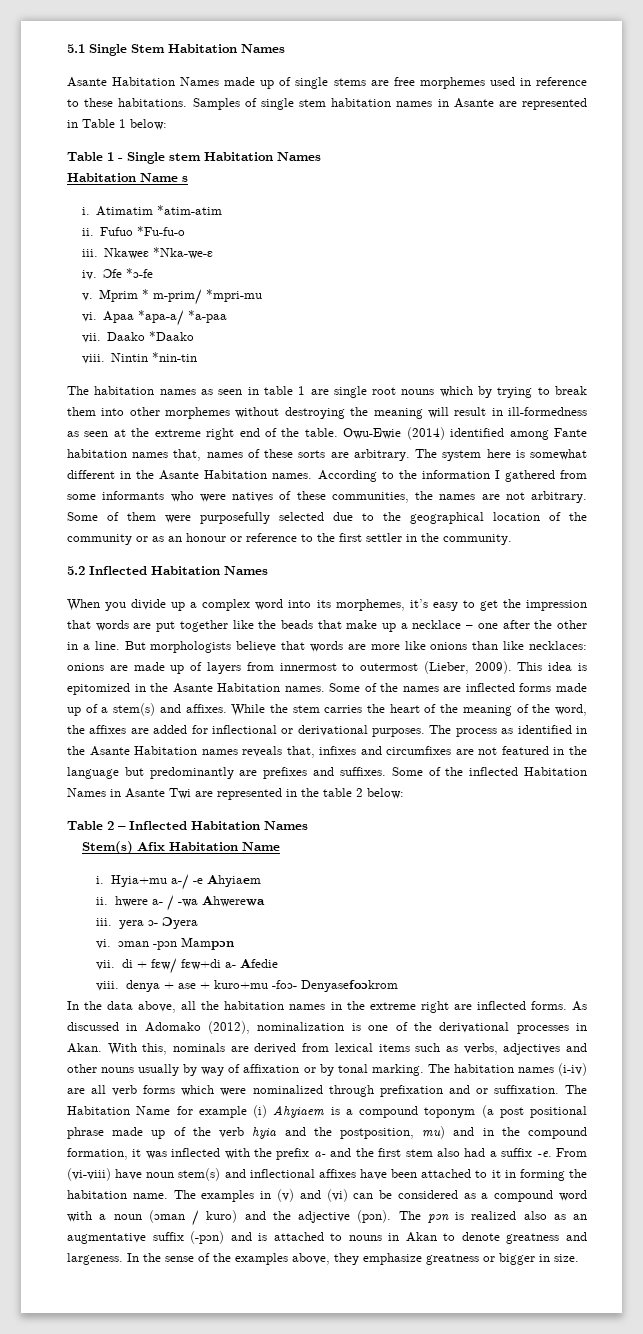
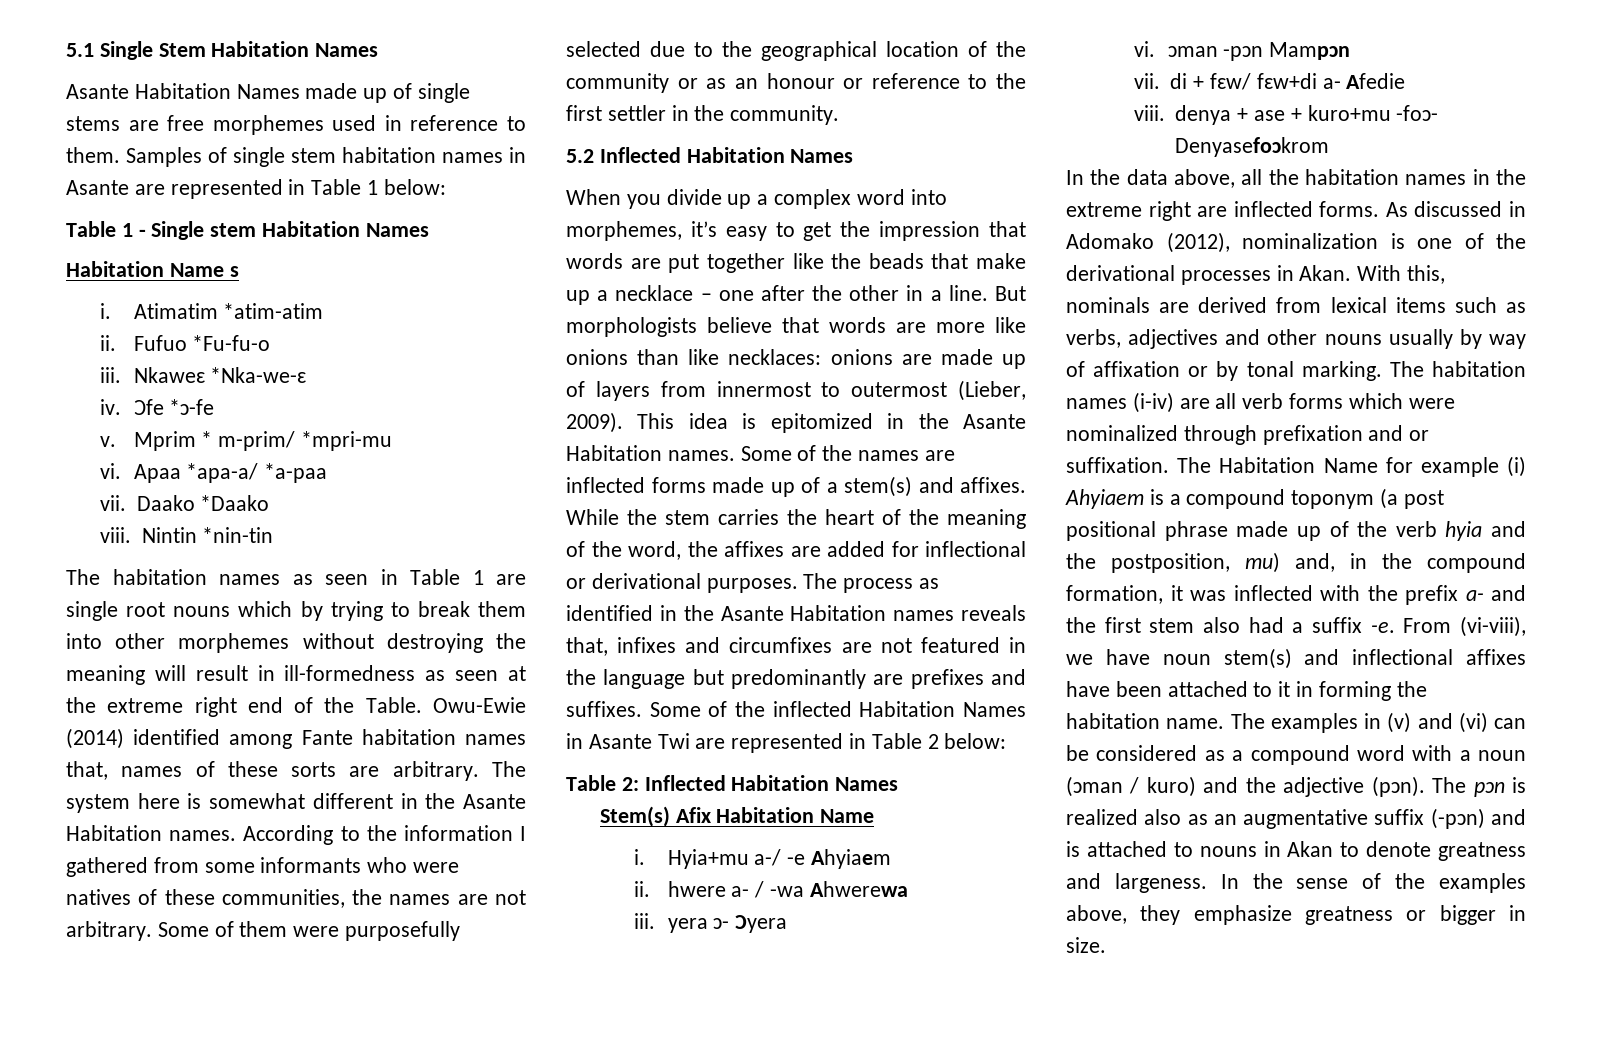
- Asante Habitation Names made up of single stems are free morphemes used in reference to these habitations.
+ Asante Habitation Names made up of single stems are free morphemes used in reference to them.
- The habitation names as seen in table 1 are single root nouns which by trying to break them into other morphemes without destroying the meaning will result in ill-formedness as seen at the extreme right end of the table.
+ The habitation names as seen in Table 1 are single root nouns which by trying to break them into other morphemes without destroying the meaning will result in ill-formedness as seen at the extreme right end of the Table.
- When you divide up a complex word into its morphemes, it’s easy to get the impression that words are put together like the beads that make up a necklace – one after the other in a line.
+ When you divide up a complex word into morphemes, it’s easy to get the impression that words are put together like the beads that make up a necklace – one after the other in a line.
- Some of the inflected Habitation Names in Asante Twi are represented in the table 2 below:
+ Some of the inflected Habitation Names in Asante Twi are represented in Table 2 below:
- Table 2 – Inflected Habitation Names
+ Table 2: Inflected Habitation Names
- The Habitation Name for example (i) Ahyiaem is a compound toponym (a post positional phrase made up of the verb hyia and the postposition, mu) and in the compound formation, it was inflected with the prefix a- and the first stem also had a suffix -e.
+ The Habitation Name for example (i) Ahyiaem is a compound toponym (a post positional phrase made up of the verb hyia and the postposition, mu) and, in the compound formation, it was inflected with the prefix a- and the first stem also had a suffix -e.
- From (vi-viii) have noun stem(s) and inflectional affixes have been attached to it in forming the habitation name.
+ From (vi-viii), we have noun stem(s) and inflectional affixes have been attached to it in forming the habitation name.

